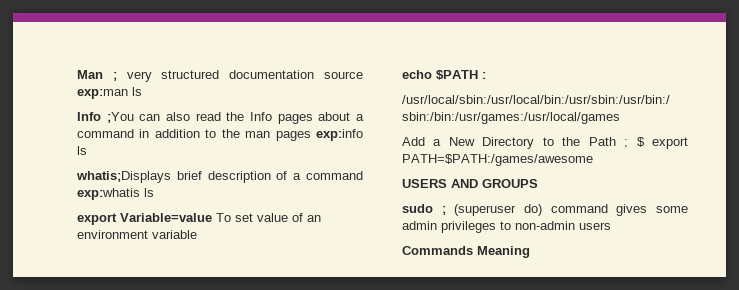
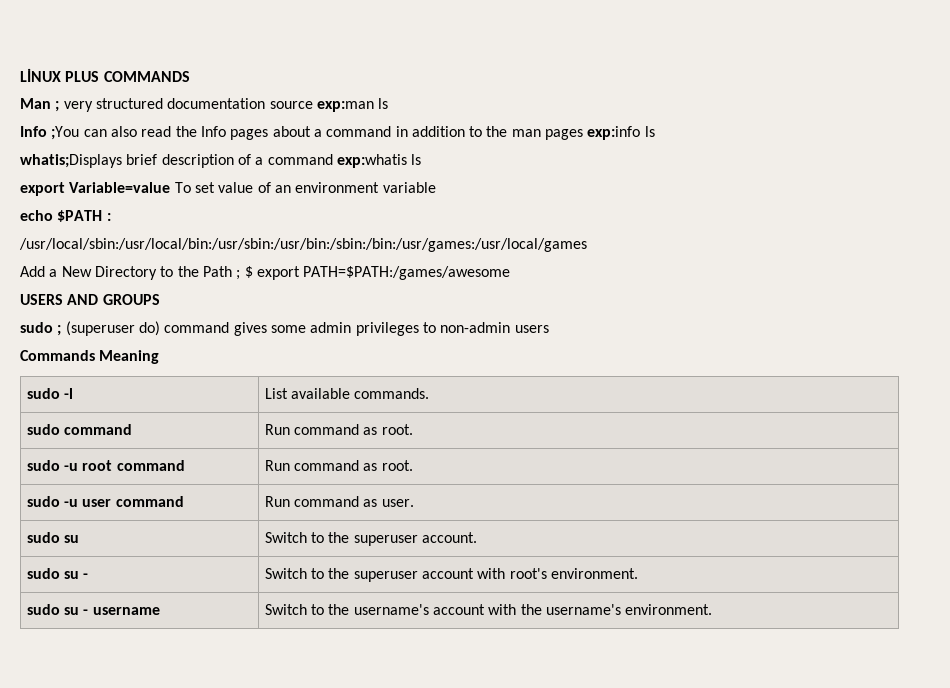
+ LİNUX PLUS COMMANDS
+ sudo -l | List available commands.
+ sudo command | Run command as root.
+ sudo -u root command | Run command as root.
+ sudo -u user command | Run command as user.
+ sudo su | Switch to the superuser account.
+ sudo su - | Switch to the superuser account with root's environment.
+ sudo su - username | Switch to the username's account with the username's environment.

